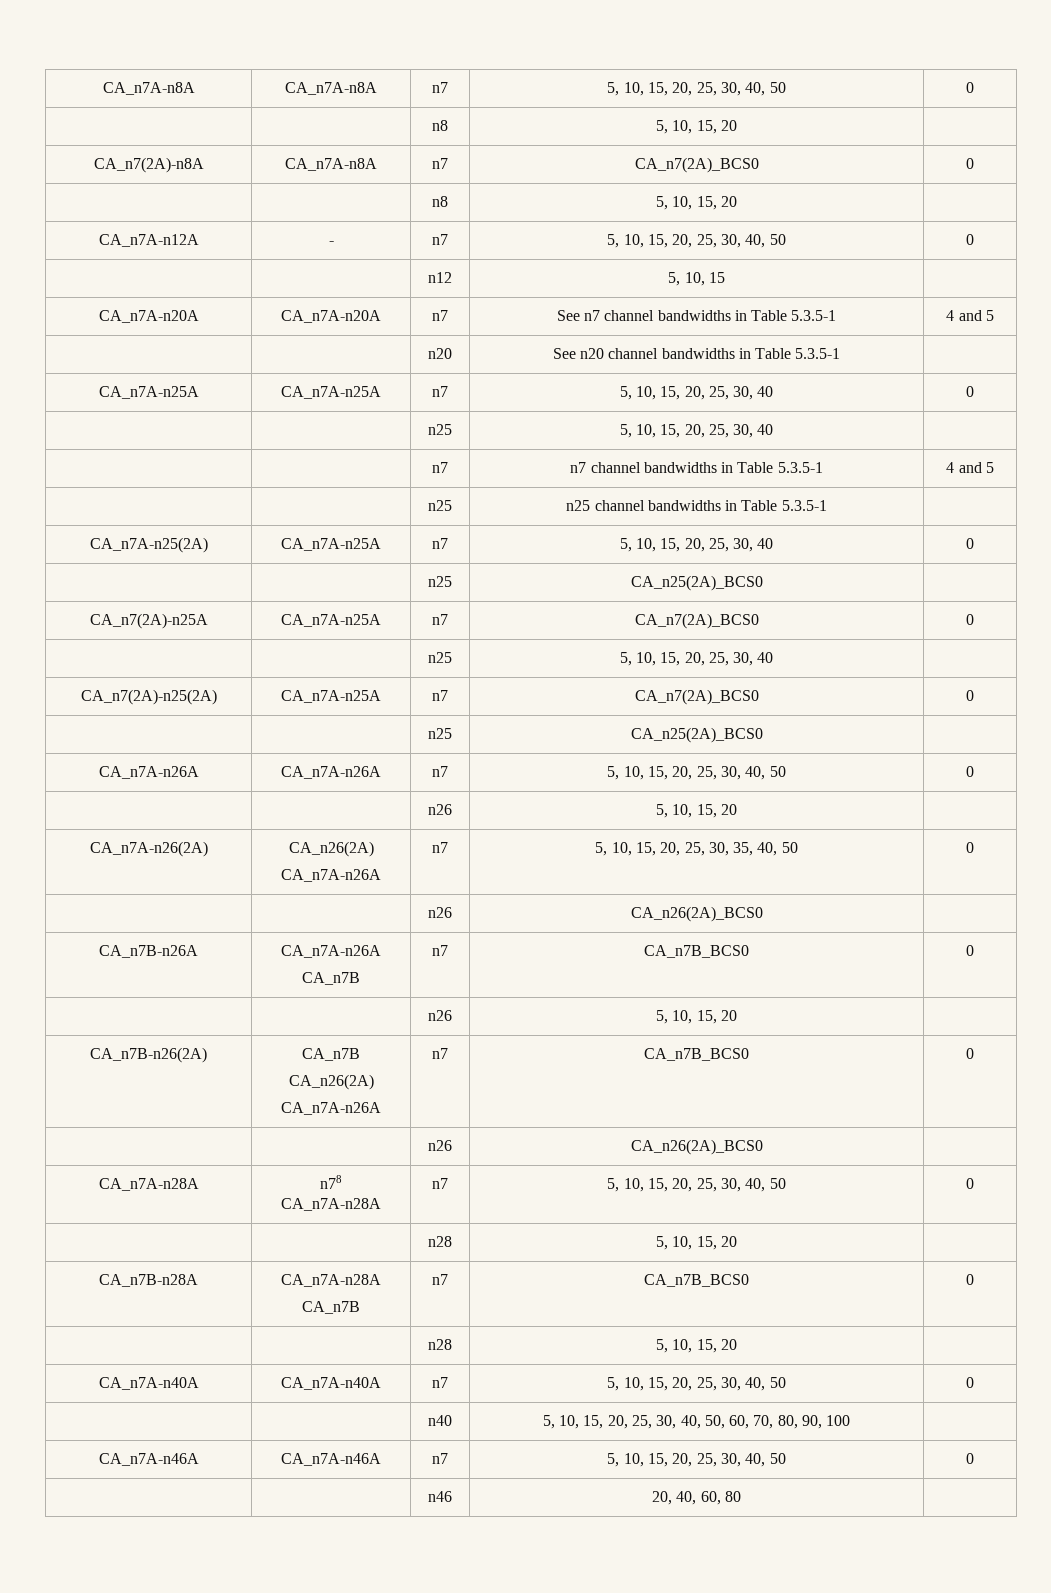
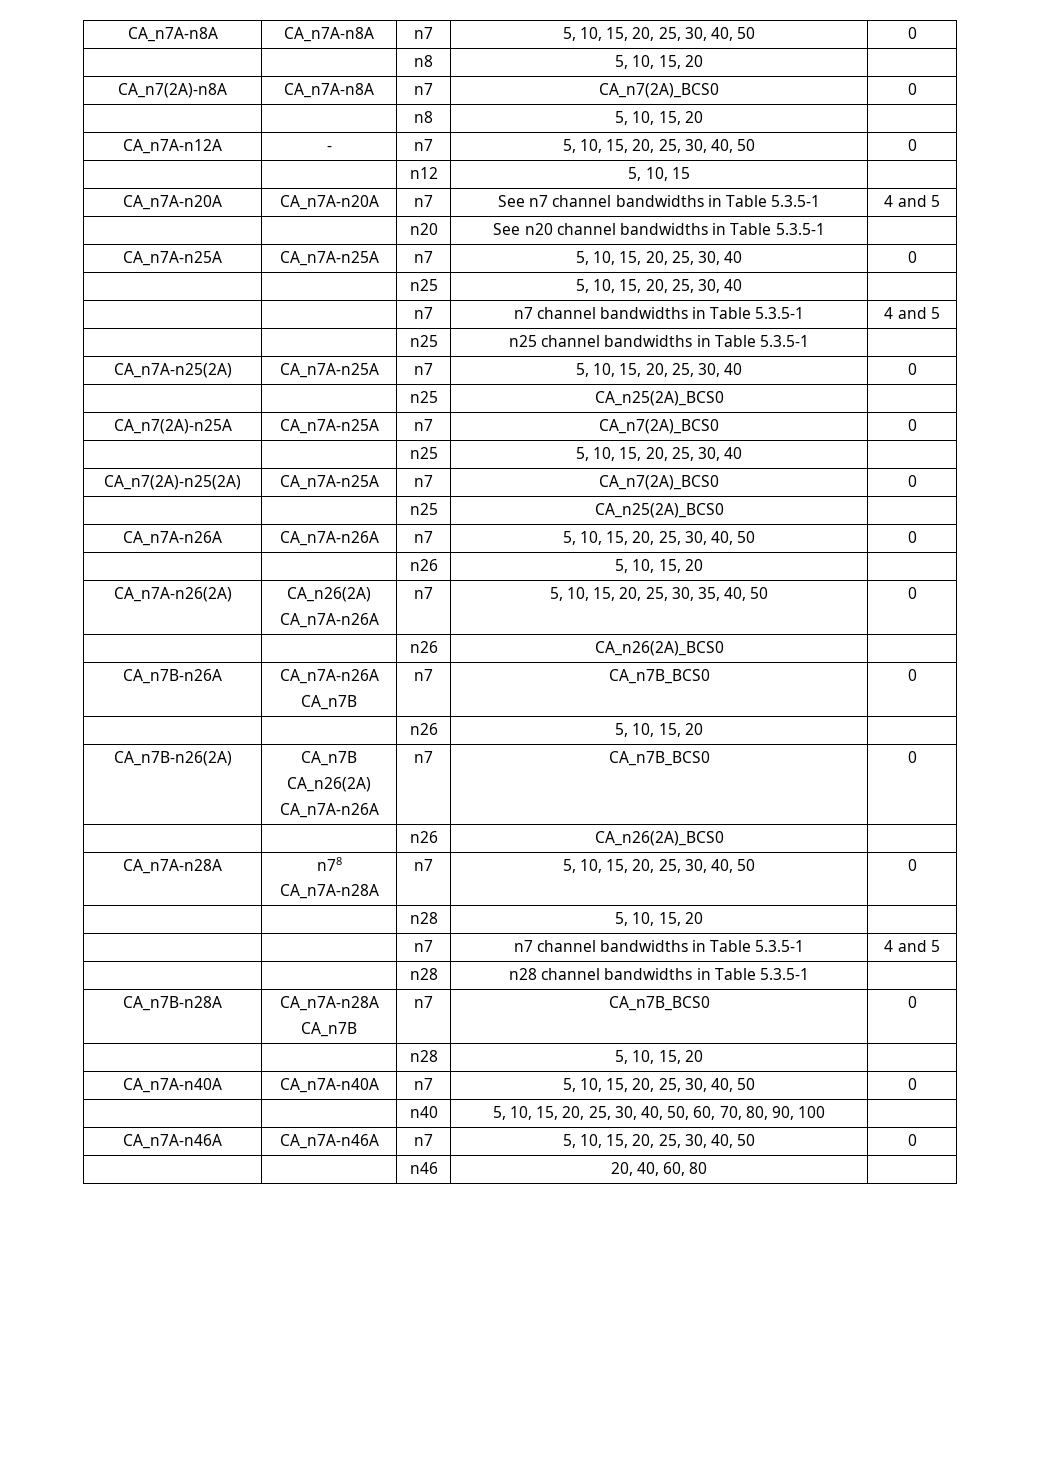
  CA_n7A-n28A | n78
  CA_n7A-n28A | n7 | 5, 10, 15, 20, 25, 30, 40, 50 | 0
  | | n28 | 5, 10, 15, 20 |
+ | | n7 | n7 channel bandwidths in Table 5.3.5-1 | 4 and 5
+ | | n28 | n28 channel bandwidths in Table 5.3.5-1 |

